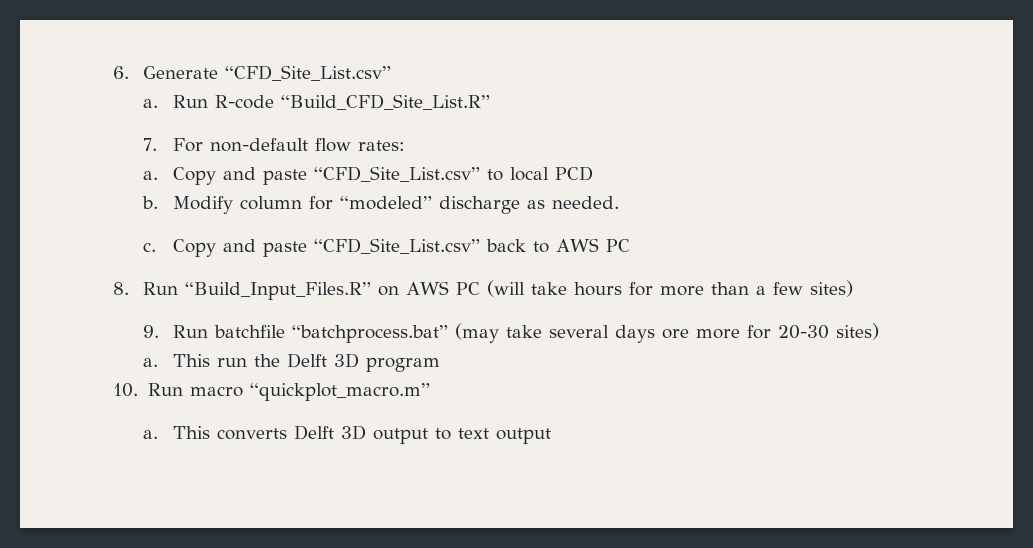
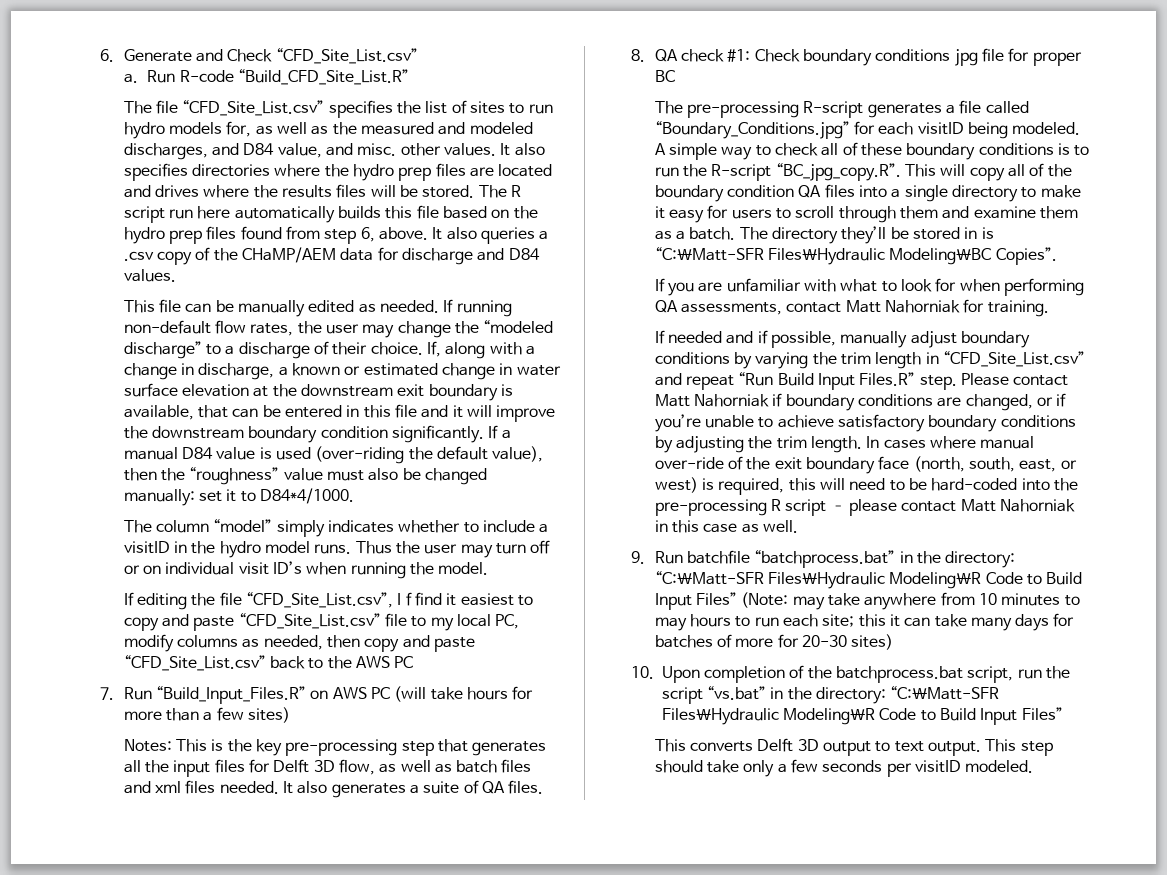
- 6. Generate “CFD_Site_List.csv”
+ 6. Generate and Check “CFD_Site_List.csv”
- 7. For non-default flow rates:
- a. Copy and paste “CFD_Site_List.csv” to local PCD
- b. Modify column for “modeled” discharge as needed.
- c. Copy and paste “CFD_Site_List.csv” back to AWS PC
+ The file “CFD_Site_List.csv” specifies the list of sites to run hydro models for, as well as the measured and modeled discharges, and D84 value, and misc. other values. It also specifies directories where the hydro prep files are located and drives where the results files will be stored. The R script run here automatically builds this file based on the hydro prep files found from step 6, above. It also queries a .csv copy of the CHaMP/AEM data for discharge and D84 values.
+ This file can be manually edited as needed. If running non-default flow rates, the user may change the “modeled discharge” to a discharge of their choice. If, along with a change in discharge, a known or estimated change in water surface elevation at the downstream exit boundary is available, that can be entered in this file and it will improve the downstream boundary condition significantly. If a manual D84 value is used (over-riding the default value), then the “roughness” value must also be changed manually: set it to D84*4/1000.
+ The column “model” simply indicates whether to include a visitID in the hydro model runs. Thus the user may turn off or on individual visit ID’s when running the model.
+ If editing the file “CFD_Site_List.csv”, I f find it easiest to copy and paste “CFD_Site_List.csv” file to my local PC, modify columns as needed, then copy and paste “CFD_Site_List.csv” back to the AWS PC
- 8. Run “Build_Input_Files.R” on AWS PC (will take hours for more than a few sites)
+ 7. Run “Build_Input_Files.R” on AWS PC (will take hours for more than a few sites)
- 9. Run batchfile “batchprocess.bat” (may take several days ore more for 20-30 sites)
- a. This run the Delft 3D program
- 10. Run macro “quickplot_macro.m”
- a. This converts Delft 3D output to text output
+ Notes: This is the key pre-processing step that generates all the input files for Delft 3D flow, as well as batch files and xml files needed. It also generates a suite of QA files.
+ 8. QA check #1: Check boundary conditions jpg file for proper BC
+ The pre-processing R-script generates a file called “Boundary_Conditions.jpg” for each visitID being modeled. A simple way to check all of these boundary conditions is to run the R-script “BC_jpg_copy.R”. This will copy all of the boundary condition QA files into a single directory to make it easy for users to scroll through them and examine them as a batch. The directory they’ll be stored in is “C:\Matt-SFR Files\Hydraulic Modeling\BC Copies”.
+ If you are unfamiliar with what to look for when performing QA assessments, contact Matt Nahorniak for training.
+ If needed and if possible, manually adjust boundary conditions by varying the trim length in “CFD_Site_List.csv” and repeat “Run Build Input Files.R” step. Please contact Matt Nahorniak if boundary conditions are changed, or if you’re unable to achieve satisfactory boundary conditions by adjusting the trim length. In cases where manual over-ride of the exit boundary face (north, south, east, or west) is required, this will need to be hard-coded into the pre-processing R script – please contact Matt Nahorniak in this case as well.
+ 9. Run batchfile “batchprocess.bat” in the directory: “C:\Matt-SFR Files\Hydraulic Modeling\R Code to Build Input Files” (Note: may take anywhere from 10 minutes to may hours to run each site; this it can take many days for batches of more for 20-30 sites)
+ 10. Upon completion of the batchprocess.bat script, run the script “vs.bat” in the directory: “C:\Matt-SFR Files\Hydraulic Modeling\R Code to Build Input Files”
+ This converts Delft 3D output to text output. This step should take only a few seconds per visitID modeled.

